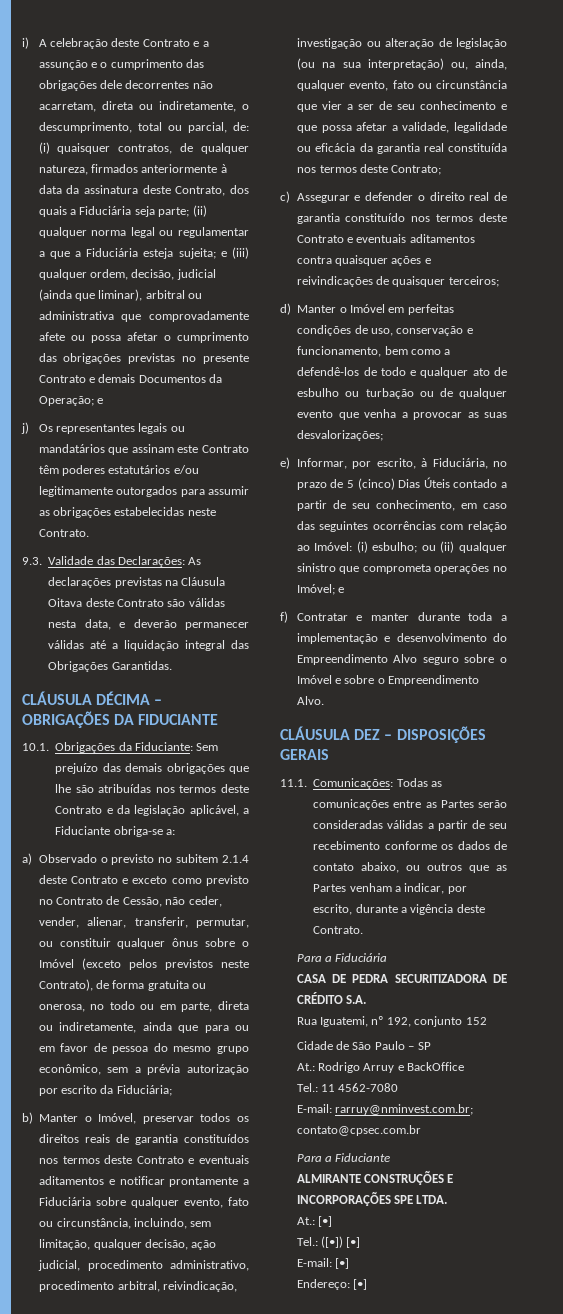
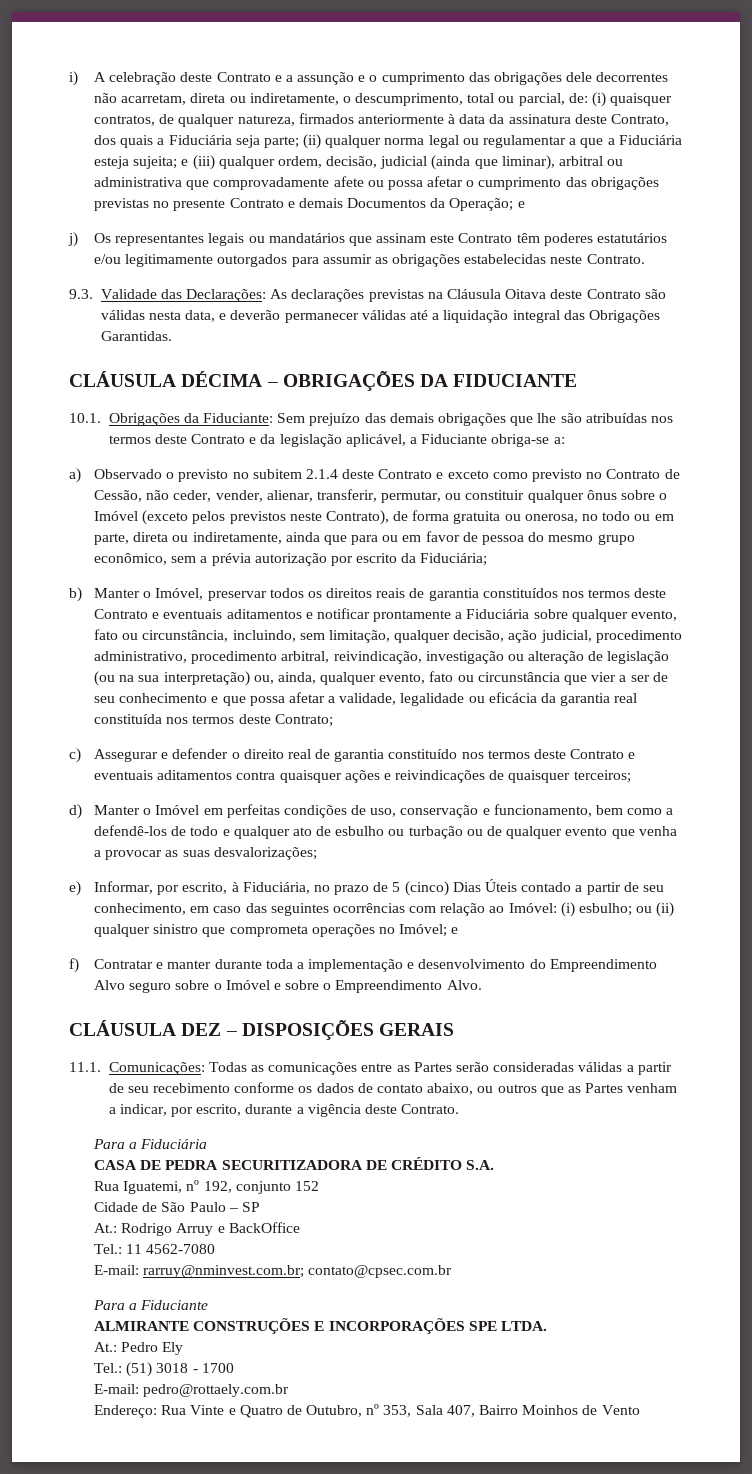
- At.: [•]
- Tel.: ([•]) [•]
- E-mail: [•]
+ At.: Pedro Ely
+ Tel.: (51) 3018 - 1700
+ E-mail: pedro@rottaely.com.br
- Endereço: [•]
+ Endereço: Rua Vinte e Quatro de Outubro, nº 353, Sala 407, Bairro Moinhos de Vento

